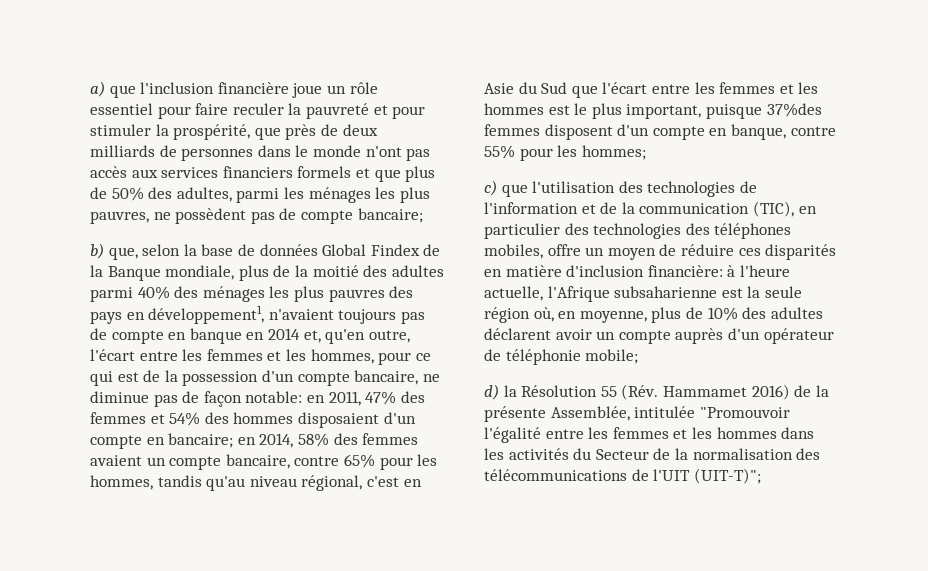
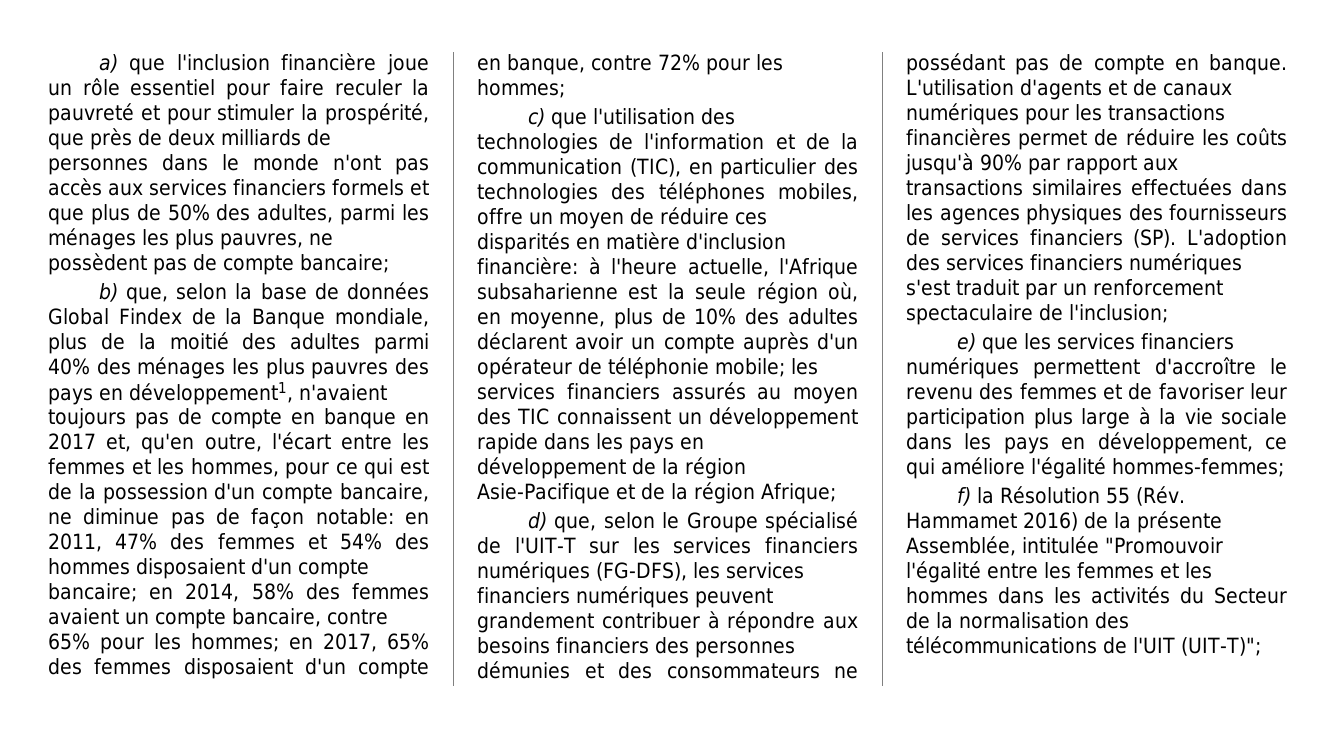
- b) que, selon la base de données Global Findex de la Banque mondiale, plus de la moitié des adultes parmi 40% des ménages les plus pauvres des pays en développement1, n'avaient toujours pas de compte en banque en 2014 et, qu'en outre, l'écart entre les femmes et les hommes, pour ce qui est de la possession d'un compte bancaire, ne diminue pas de façon notable:
+ b) que, selon la base de données Global Findex de la Banque mondiale, plus de la moitié des adultes parmi 40% des ménages les plus pauvres des pays en développement1, n'avaient toujours pas de compte en banque en 2017 et, qu'en outre, l'écart entre les femmes et les hommes, pour ce qui est de la possession d'un compte bancaire, ne diminue pas de façon notable:
- en 2011, 47% des femmes et 54% des hommes disposaient d'un compte en bancaire;
+ en 2011, 47% des femmes et 54% des hommes disposaient d'un compte bancaire;
- en 2014, 58% des femmes avaient un compte bancaire, contre 65% pour les hommes, tandis qu'au niveau régional, c'est en Asie du Sud que l'écart entre les femmes et les hommes est le plus important, puisque 37%des femmes disposent d'un compte en banque, contre 55% pour les hommes;
+ en 2014, 58% des femmes avaient un compte bancaire, contre 65% pour les hommes; en 2017, 65% des femmes disposaient d'un compte en banque, contre 72% pour les hommes;
- à l'heure actuelle, l'Afrique subsaharienne est la seule région où, en moyenne, plus de 10% des adultes déclarent avoir un compte auprès d'un opérateur de téléphonie mobile;
- d) la Résolution 55 (Rév. Hammamet 2016) de la présente Assemblée, intitulée "Promouvoir l'égalité entre les femmes et les hommes dans les activités du Secteur de la normalisation des télécommunications de l'UIT (UIT-T)";
+ à l'heure actuelle, l'Afrique subsaharienne est la seule région où, en moyenne, plus de 10% des adultes déclarent avoir un compte auprès d'un opérateur de téléphonie mobile; les services financiers assurés au moyen des TIC connaissent un développement rapide dans les pays en développement de la région Asie-Pacifique et de la région Afrique;
+ d) que, selon le Groupe spécialisé de l'UIT-T sur les services financiers numériques (FG-DFS), les services financiers numériques peuvent grandement contribuer à répondre aux besoins financiers des personnes démunies et des consommateurs ne possédant pas de compte en banque. L'utilisation d'agents et de canaux numériques pour les transactions financières permet de réduire les coûts jusqu'à 90% par rapport aux transactions similaires effectuées dans les agences physiques des fournisseurs de services financiers (SP). L'adoption des services financiers numériques s'est traduit par un renforcement spectaculaire de l'inclusion;
+ e) que les services financiers numériques permettent d'accroître le revenu des femmes et de favoriser leur participation plus large à la vie sociale dans les pays en développement, ce qui améliore l'égalité hommes-femmes;
+ f) la Résolution 55 (Rév. Hammamet 2016) de la présente Assemblée, intitulée "Promouvoir l'égalité entre les femmes et les hommes dans les activités du Secteur de la normalisation des télécommunications de l'UIT (UIT-T)";

